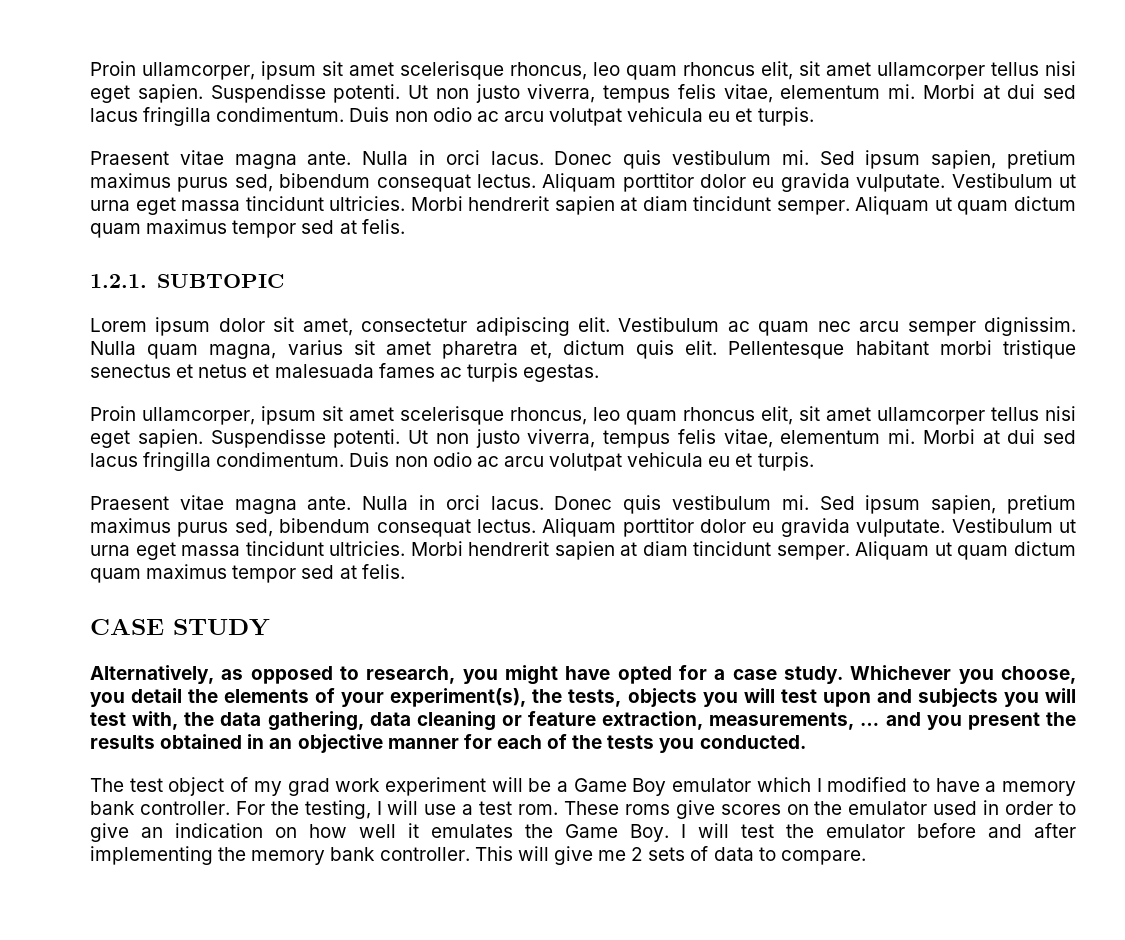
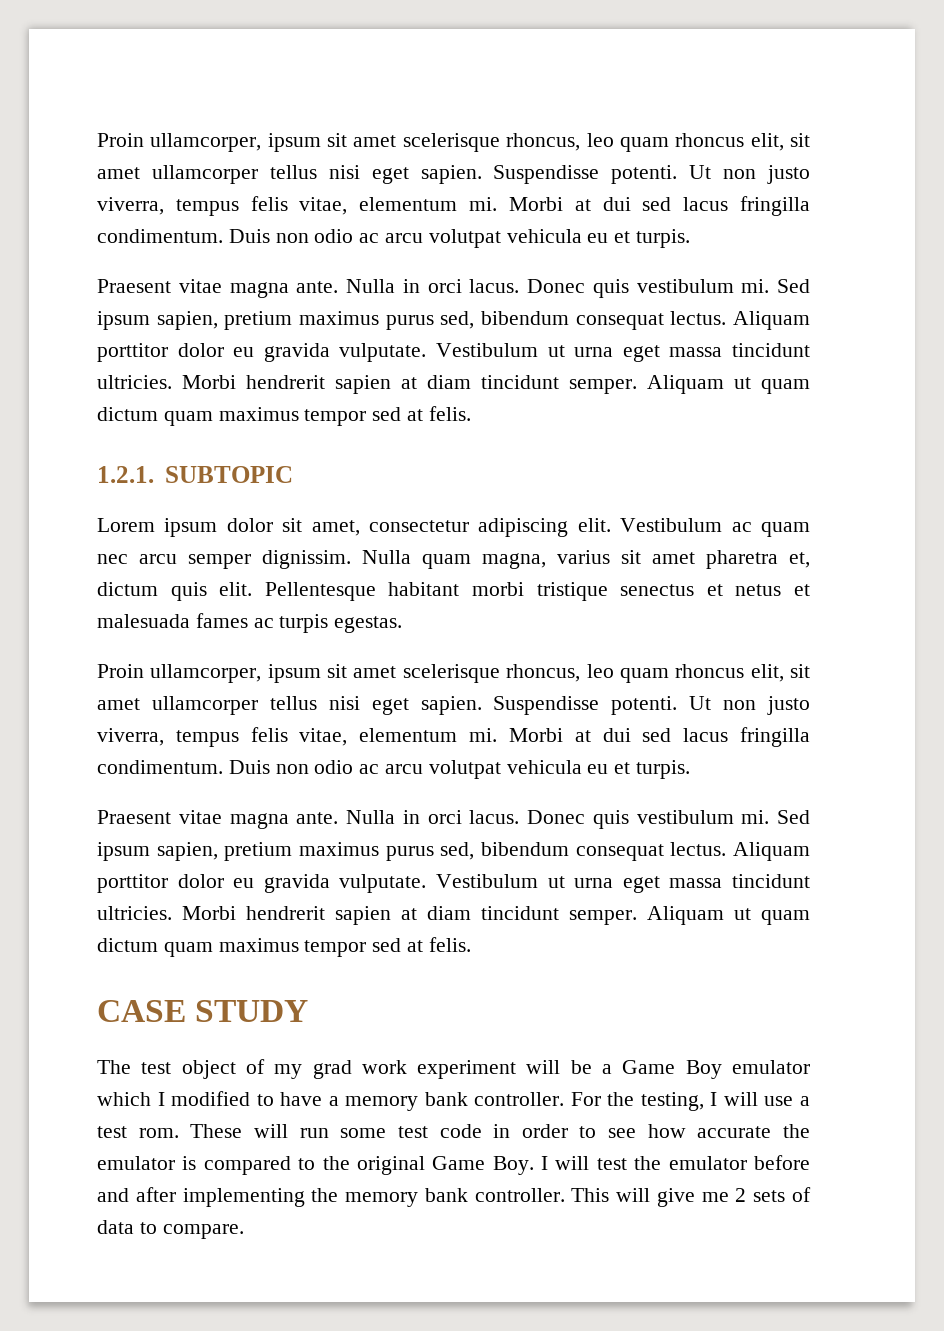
- Alternatively, as opposed to research, you might have opted for a case study. Whichever you choose, you detail the elements of your experiment(s), the tests, objects you will test upon and subjects you will test with, the data gathering, data cleaning or feature extraction, measurements, … and you present the results obtained in an objective manner for each of the tests you conducted.
- These roms give scores on the emulator used in order to give an indication on how well it emulates the Game Boy. I will test the emulator before and after implementing the memory bank controller.
+ These will run some test code in order to see how accurate the emulator is compared to the original Game Boy. I will test the emulator before and after implementing the memory bank controller.

